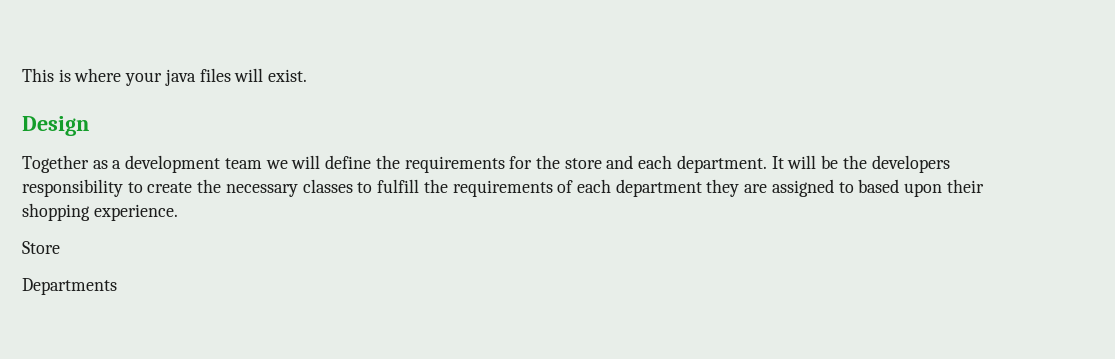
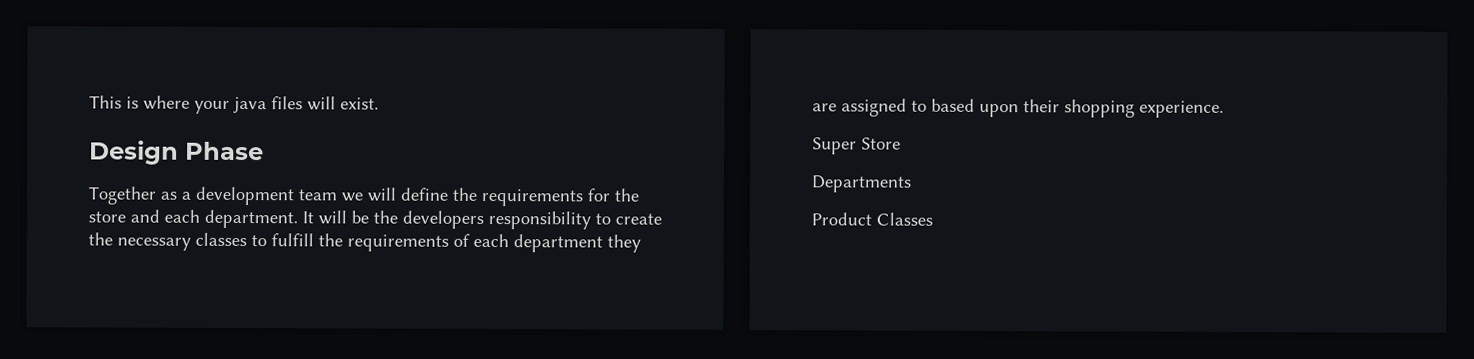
- Design
+ Design Phase
- Store
+ Super Store
+ Product Classes

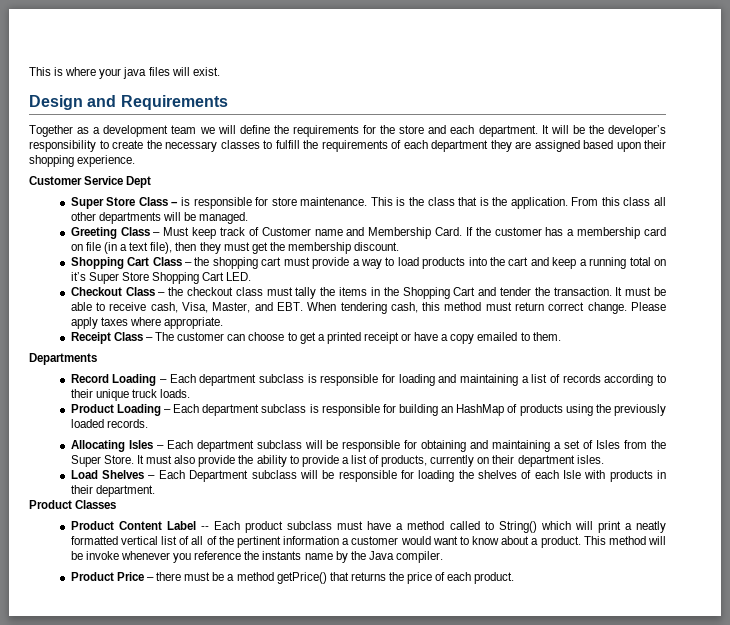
- Design Phase
+ Design and Requirements
- It will be the developers responsibility to create the necessary classes to fulfill the requirements of each department they are assigned to based upon their shopping experience.
+ It will be the developer’s responsibility to create the necessary classes to fulfill the requirements of each department they are assigned based upon their shopping experience.
- Super Store
+ Customer Service Dept
+ Super Store Class – is responsible for store maintenance. This is the class that is the application. From this class all other departments will be managed.
+ Greeting Class – Must keep track of Customer name and Membership Card. If the customer has a membership card on file (in a text file), then they must get the membership discount.
+ Shopping Cart Class – the shopping cart must provide a way to load products into the cart and keep a running total on it’s Super Store Shopping Cart LED.
+ Checkout Class – the checkout class must tally the items in the Shopping Cart and tender the transaction. It must be able to receive cash, Visa, Master, and EBT. When tendering cash, this method must return correct change. Please apply taxes where appropriate.
+ Receipt Class – The customer can choose to get a printed receipt or have a copy emailed to them.
  Departments
+ Record Loading – Each department subclass is responsible for loading and maintaining a list of records according to their unique truck loads.
+ Product Loading – Each department subclass is responsible for building an HashMap of products using the previously loaded records.
+ Allocating Isles – Each department subclass will be responsible for obtaining and maintaining a set of Isles from the Super Store. It must also provide the ability to provide a list of products, currently on their department isles.
+ Load Shelves – Each Department subclass will be responsible for loading the shelves of each Isle with products in their department.
  Product Classes
+ Product Content Label -- Each product subclass must have a method called to String() which will print a neatly formatted vertical list of all of the pertinent information a customer would want to know about a product. This method will be invoke whenever you reference the instants name by the Java compiler.
+ Product Price – there must be a method getPrice() that returns the price of each product.

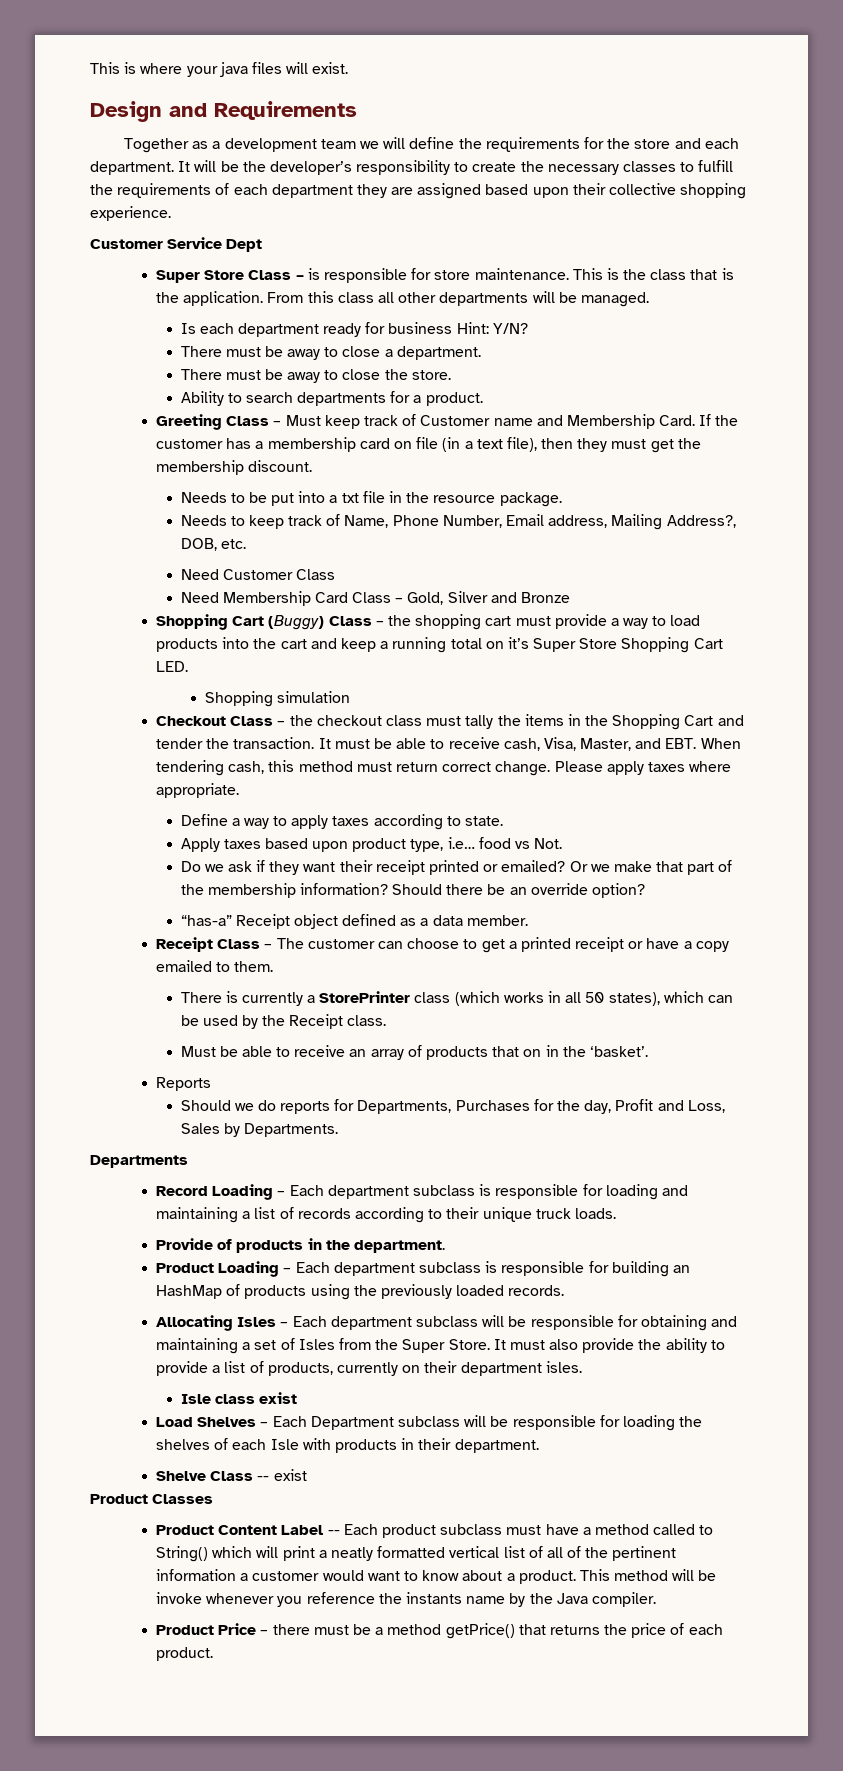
- It will be the developer’s responsibility to create the necessary classes to fulfill the requirements of each department they are assigned based upon their shopping experience.
+ It will be the developer’s responsibility to create the necessary classes to fulfill the requirements of each department they are assigned based upon their collective shopping experience.
+ Is each department ready for business Hint: Y/N?
+ There must be away to close a department.
+ There must be away to close the store.
+ Ability to search departments for a product.
- Shopping Cart Class – the shopping cart must provide a way to load products into the cart and keep a running total on it’s Super Store Shopping Cart LED.
+ Needs to be put into a txt file in the resource package.
+ Needs to keep track of Name, Phone Number, Email address, Mailing Address?, DOB, etc.
+ Need Customer Class
+ Need Membership Card Class – Gold, Silver and Bronze
+ Shopping Cart (Buggy) Class – the shopping cart must provide a way to load products into the cart and keep a running total on it’s Super Store Shopping Cart LED.
+ Shopping simulation
+ Define a way to apply taxes according to state.
+ Apply taxes based upon product type, i.e… food vs Not.
+ Do we ask if they want their receipt printed or emailed? Or we make that part of the membership information? Should there be an override option?
+ “has-a” Receipt object defined as a data member.
+ There is currently a StorePrinter class (which works in all 50 states), which can be used by the Receipt class.
+ Must be able to receive an array of products that on in the ‘basket’.
+ Reports
+ Should we do reports for Departments, Purchases for the day, Profit and Loss, Sales by Departments.
+ Provide of products in the department.
+ Isle class exist
+ Shelve Class -- exist

